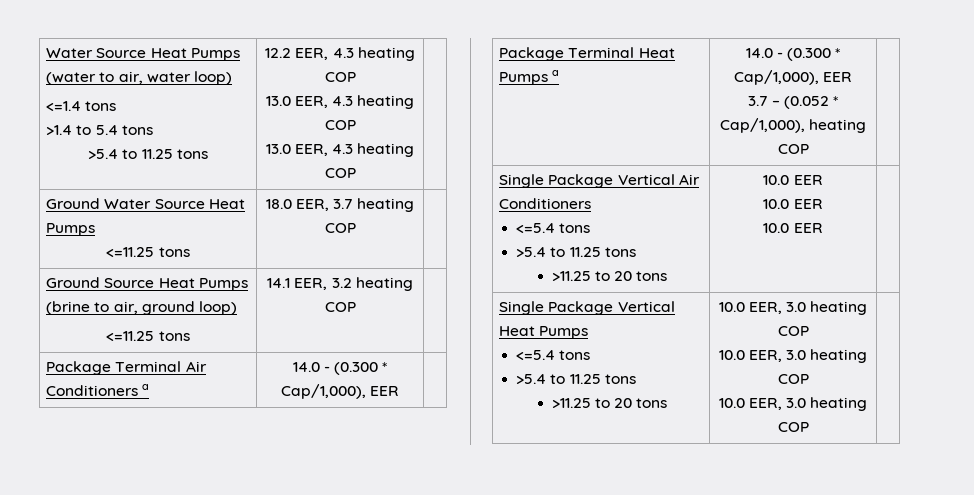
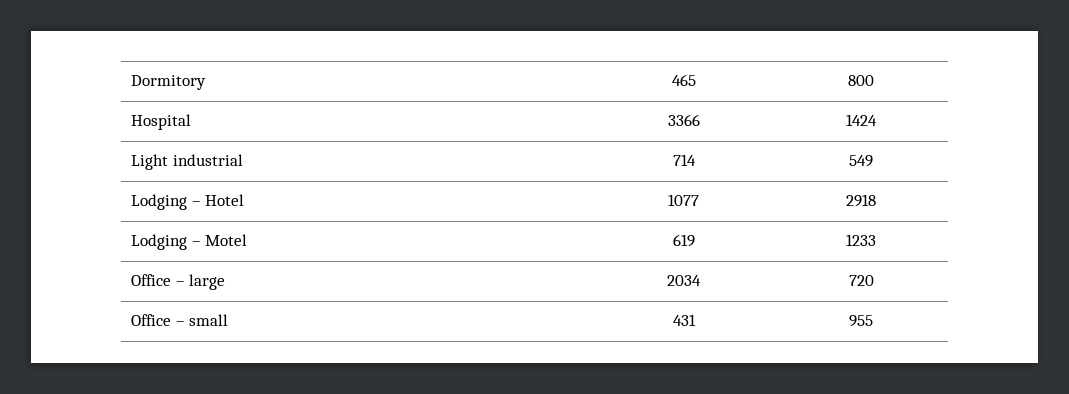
- Water Source Heat Pumps (water to air, water loop)
- <=1.4 tons
- >1.4 to 5.4 tons
- >5.4 to 11.25 tons | 12.2 EER, 4.3 heating COP
- 13.0 EER, 4.3 heating COP
- 13.0 EER, 4.3 heating COP |
- Ground Water Source Heat Pumps
- <=11.25 tons | 18.0 EER, 3.7 heating COP |
- Ground Source Heat Pumps (brine to air, ground loop)
- <=11.25 tons | 14.1 EER, 3.2 heating COP |
- Package Terminal Air Conditioners a | 14.0 - (0.300 * Cap/1,000), EER |
- Package Terminal Heat Pumps a | 14.0 - (0.300 * Cap/1,000), EER
- 3.7 – (0.052 * Cap/1,000), heating COP |
- Single Package Vertical Air Conditioners
- <=5.4 tons
- >5.4 to 11.25 tons
- >11.25 to 20 tons | 10.0 EER
- 10.0 EER
- 10.0 EER |
- Single Package Vertical Heat Pumps
- <=5.4 tons
- >5.4 to 11.25 tons
- >11.25 to 20 tons | 10.0 EER, 3.0 heating COP
- 10.0 EER, 3.0 heating COP
- 10.0 EER, 3.0 heating COP |
+ Dormitory | 465 | 800
+ Hospital | 3366 | 1424
+ Light industrial | 714 | 549
+ Lodging – Hotel | 1077 | 2918
+ Lodging – Motel | 619 | 1233
+ Office – large | 2034 | 720
+ Office – small | 431 | 955

